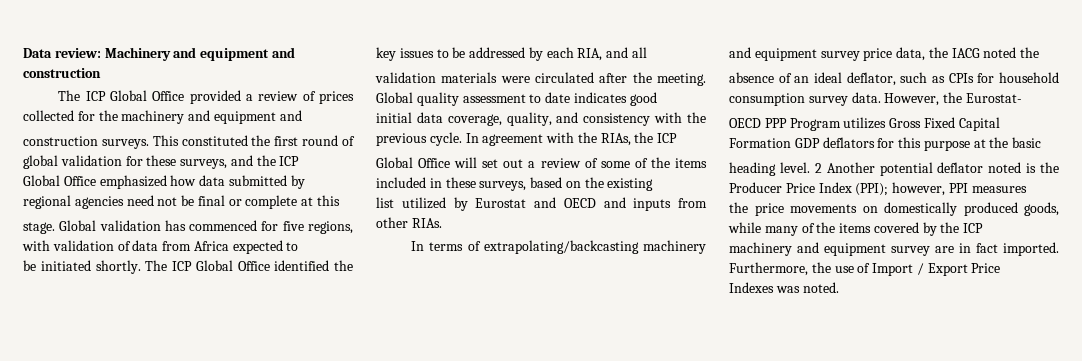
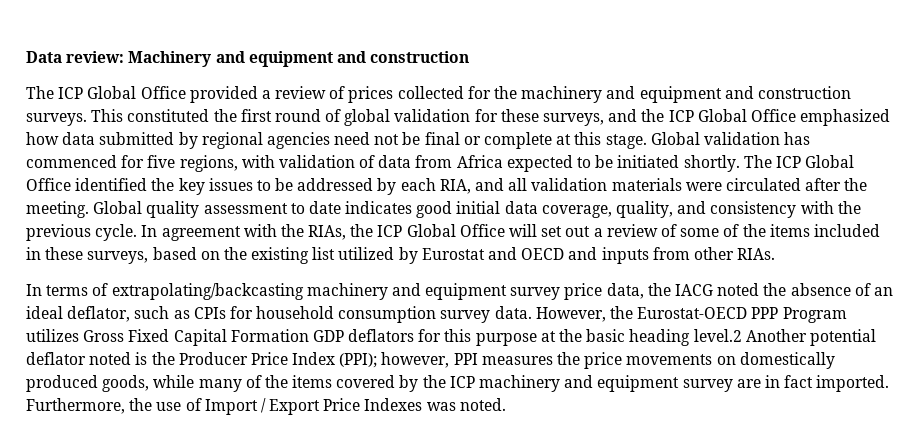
- The ICP Global Office provided a review of prices collected for the machinery and equipment and
- construction surveys.
+ The ICP Global Office provided a review of prices collected for the machinery and equipment and construction surveys.
- This constituted the first round of global validation for these surveys, and the ICP
- Global Office emphasized how data submitted by regional agencies need not be final or complete at this
- stage.
+ This constituted the first round of global validation for these surveys, and the ICP Global Office emphasized how data submitted by regional agencies need not be final or complete at this stage.
- Global validation has commenced for five regions, with validation of data from Africa expected to
- be initiated shortly.
+ Global validation has commenced for five regions, with validation of data from Africa expected to be initiated shortly.
- The ICP Global Office identified the key issues to be addressed by each RIA, and all
- validation materials were circulated after the meeting.
+ The ICP Global Office identified the key issues to be addressed by each RIA, and all validation materials were circulated after the meeting.
- Global quality assessment to date indicates good
- initial data coverage, quality, and consistency with the previous cycle.
+ Global quality assessment to date indicates good initial data coverage, quality, and consistency with the previous cycle.
- In agreement with the RIAs, the ICP
- Global Office will set out a review of some of the items included in these surveys, based on the existing
- list utilized by Eurostat and OECD and inputs from other RIAs.
+ In agreement with the RIAs, the ICP Global Office will set out a review of some of the items included in these surveys, based on the existing list utilized by Eurostat and OECD and inputs from other RIAs.
- In terms of extrapolating/backcasting machinery and equipment survey price data, the IACG noted the
- absence of an ideal deflator, such as CPIs for household consumption survey data.
+ In terms of extrapolating/backcasting machinery and equipment survey price data, the IACG noted the absence of an ideal deflator, such as CPIs for household consumption survey data.
- However, the Eurostat-
- OECD PPP Program utilizes Gross Fixed Capital Formation GDP deflators for this purpose at the basic
- heading level. 2 Another potential deflator noted is the Producer Price Index (PPI); however, PPI measures
- the price movements on domestically produced goods, while many of the items covered by the ICP
- machinery and equipment survey are in fact imported.
+ However, the Eurostat-OECD PPP Program utilizes Gross Fixed Capital Formation GDP deflators for this purpose at the basic heading level.2 Another potential deflator noted is the Producer Price Index (PPI); however, PPI measures the price movements on domestically produced goods, while many of the items covered by the ICP machinery and equipment survey are in fact imported.
- Furthermore, the use of Import / Export Price
- Indexes was noted.
+ Furthermore, the use of Import / Export Price Indexes was noted.

